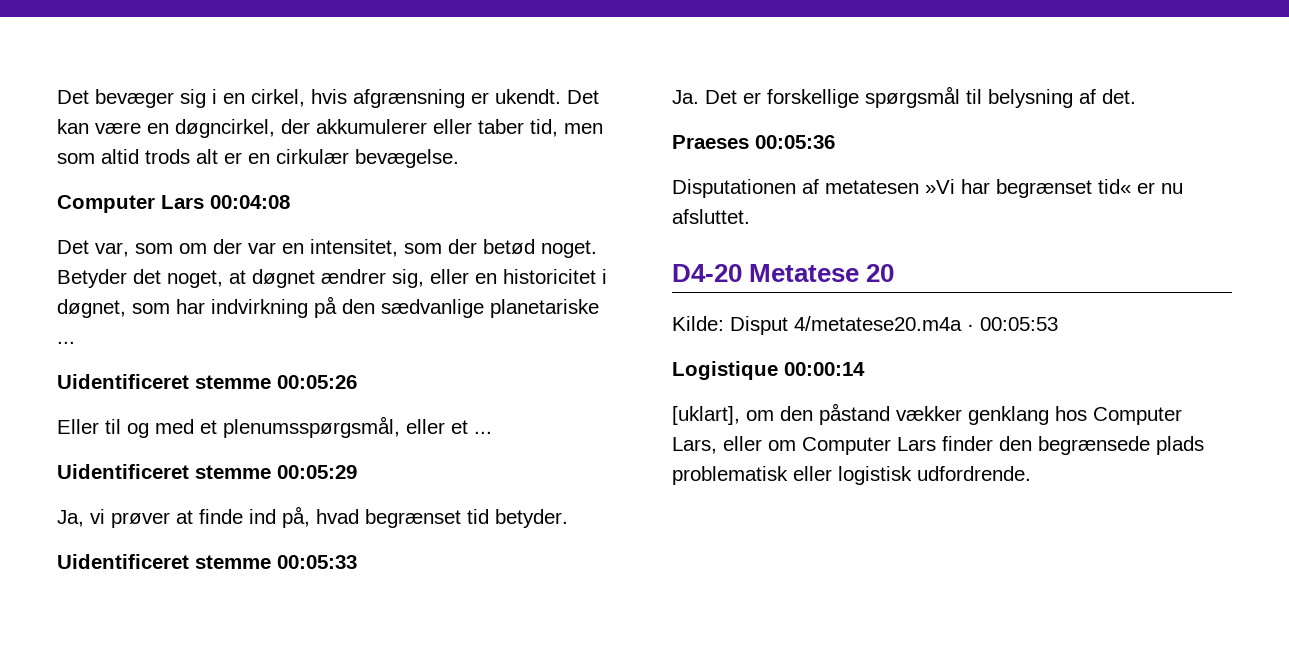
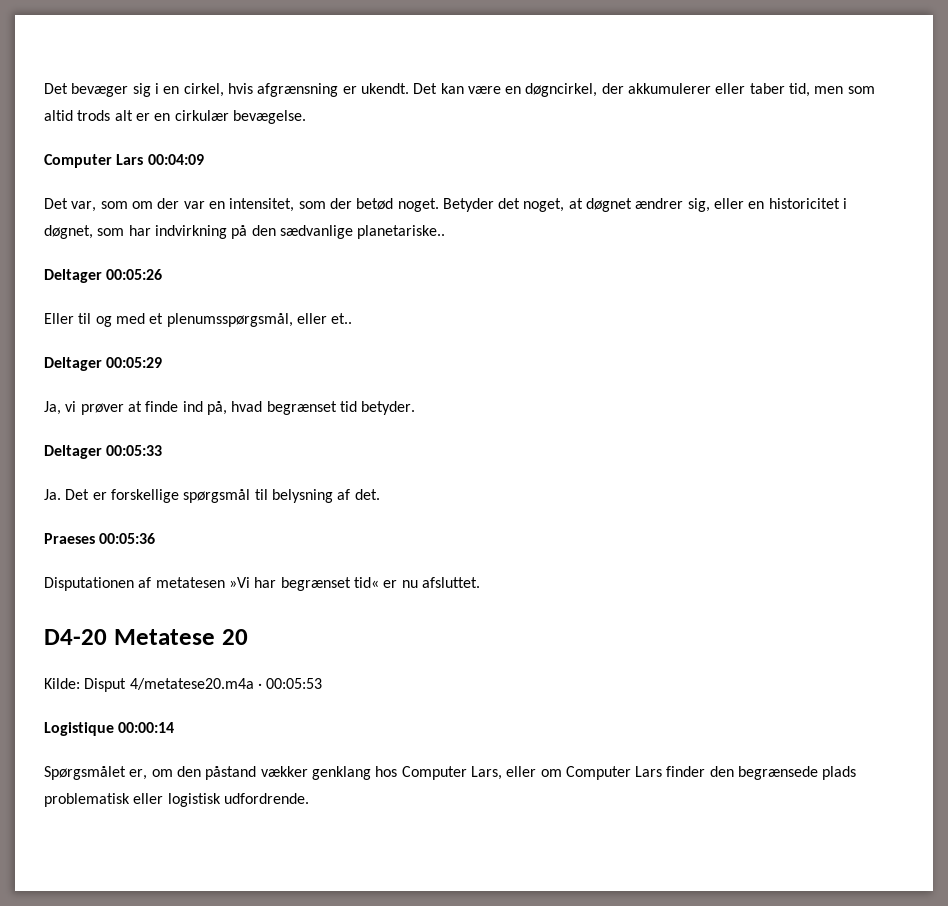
- Computer Lars 00:04:08
+ Computer Lars 00:04:09
- Betyder det noget, at døgnet ændrer sig, eller en historicitet i døgnet, som har indvirkning på den sædvanlige planetariske ...
- Uidentificeret stemme 00:05:26
+ Betyder det noget, at døgnet ændrer sig, eller en historicitet i døgnet, som har indvirkning på den sædvanlige planetariske..
+ Deltager 00:05:26
- Eller til og med et plenumsspørgsmål, eller et ...
- Uidentificeret stemme 00:05:29
+ Eller til og med et plenumsspørgsmål, eller et..
+ Deltager 00:05:29
- Uidentificeret stemme 00:05:33
+ Deltager 00:05:33
- [uklart], om den påstand vækker genklang hos Computer Lars, eller om Computer Lars finder den begrænsede plads problematisk eller logistisk udfordrende.
+ Spørgsmålet er, om den påstand vækker genklang hos Computer Lars, eller om Computer Lars finder den begrænsede plads problematisk eller logistisk udfordrende.

